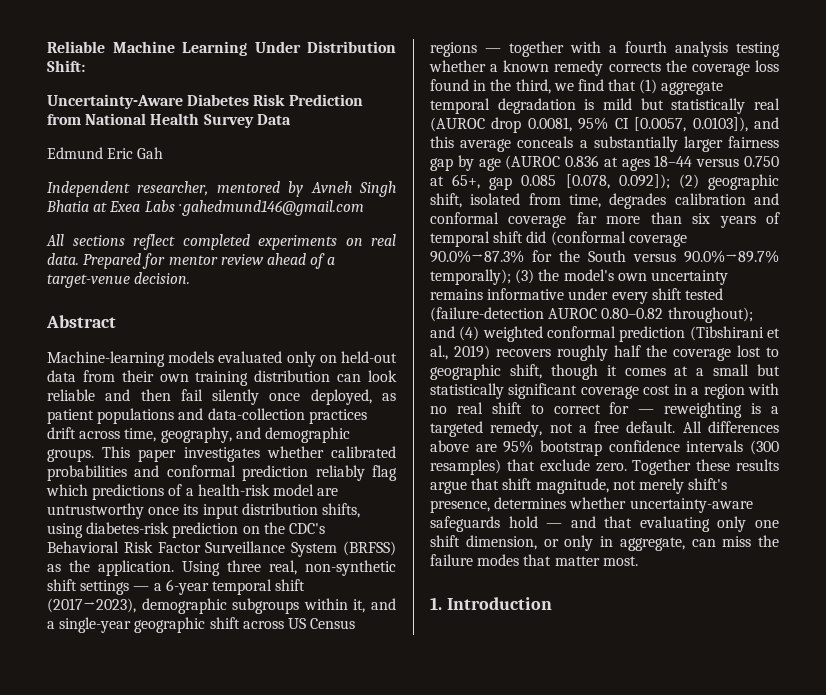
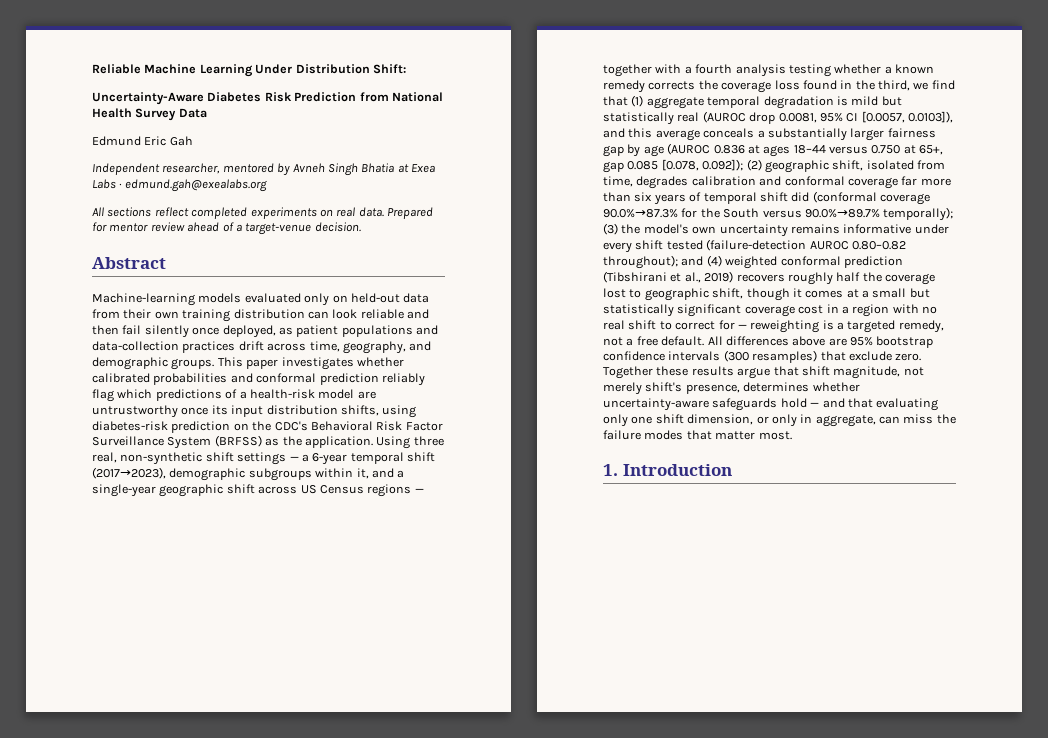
- Independent researcher, mentored by Avneh Singh Bhatia at Exea Labs · gahedmund146@gmail.com
+ Independent researcher, mentored by Avneh Singh Bhatia at Exea Labs · edmund.gah@exealabs.org

